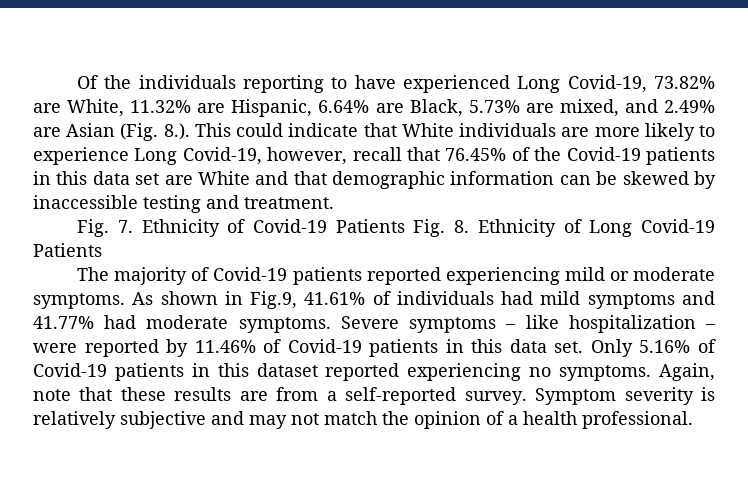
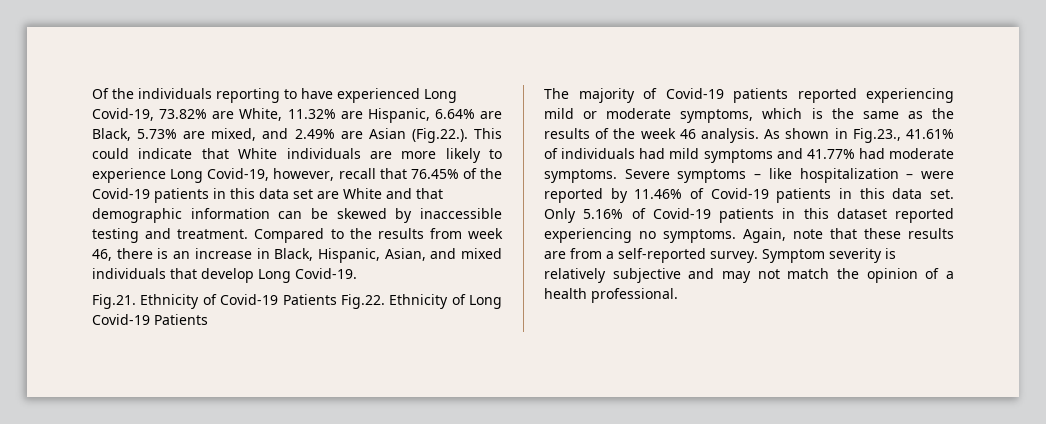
- Of the individuals reporting to have experienced Long Covid-19, 73.82% are White, 11.32% are Hispanic, 6.64% are Black, 5.73% are mixed, and 2.49% are Asian (Fig. 8.). This could indicate that White individuals are more likely to experience Long Covid-19, however, recall that 76.45% of the Covid-19 patients in this data set are White and that demographic information can be skewed by inaccessible testing and treatment.
- Fig. 7. Ethnicity of Covid-19 Patients Fig. 8. Ethnicity of Long Covid-19 Patients
+ Of the individuals reporting to have experienced Long Covid-19, 73.82% are White, 11.32% are Hispanic, 6.64% are Black, 5.73% are mixed, and 2.49% are Asian (Fig.22.). This could indicate that White individuals are more likely to experience Long Covid-19, however, recall that 76.45% of the Covid-19 patients in this data set are White and that demographic information can be skewed by inaccessible testing and treatment. Compared to the results from week 46, there is an increase in Black, Hispanic, Asian, and mixed individuals that develop Long Covid-19.
+ Fig.21. Ethnicity of Covid-19 Patients Fig.22. Ethnicity of Long Covid-19 Patients
- The majority of Covid-19 patients reported experiencing mild or moderate symptoms.
+ The majority of Covid-19 patients reported experiencing mild or moderate symptoms, which is the same as the results of the week 46 analysis.
- As shown in Fig.9, 41.61% of individuals had mild symptoms and 41.77% had moderate symptoms.
+ As shown in Fig.23., 41.61% of individuals had mild symptoms and 41.77% had moderate symptoms.

